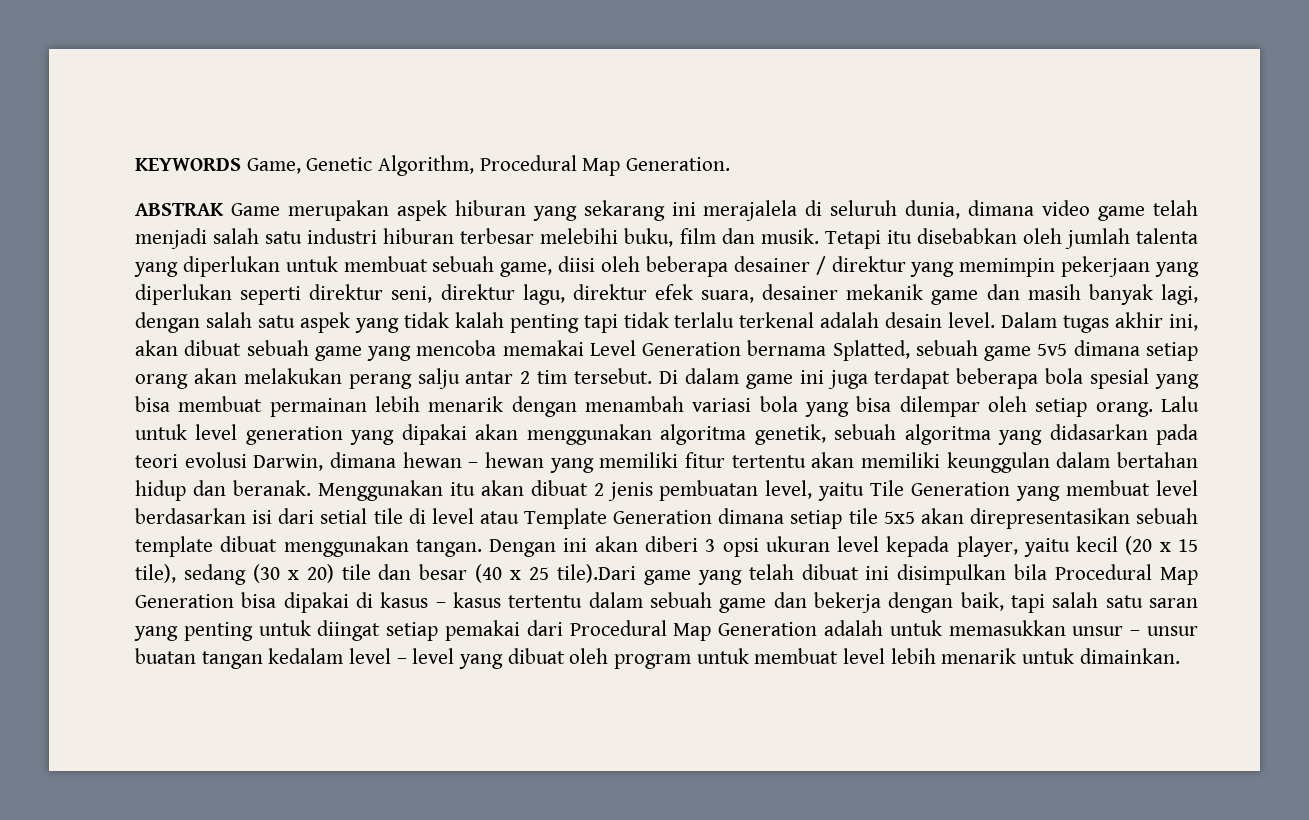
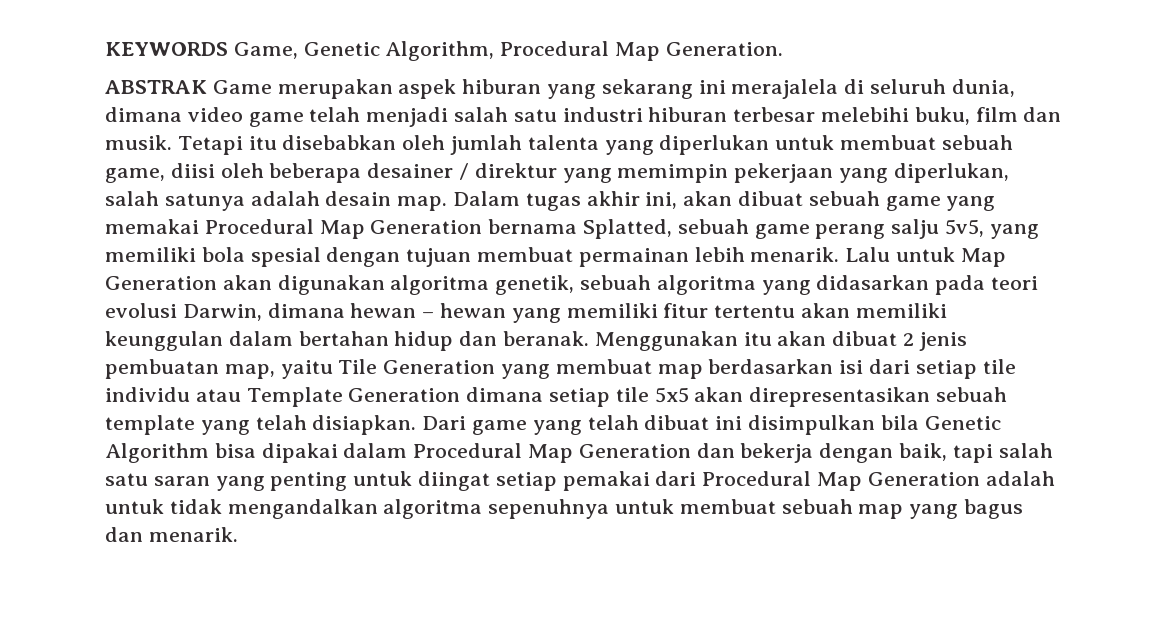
- Tetapi itu disebabkan oleh jumlah talenta yang diperlukan untuk membuat sebuah game, diisi oleh beberapa desainer / direktur yang memimpin pekerjaan yang diperlukan seperti direktur seni, direktur lagu, direktur efek suara, desainer mekanik game dan masih banyak lagi, dengan salah satu aspek yang tidak kalah penting tapi tidak terlalu terkenal adalah desain level.
+ Tetapi itu disebabkan oleh jumlah talenta yang diperlukan untuk membuat sebuah game, diisi oleh beberapa desainer / direktur yang memimpin pekerjaan yang diperlukan, salah satunya adalah desain map.
- Dalam tugas akhir ini, akan dibuat sebuah game yang mencoba memakai Level Generation bernama Splatted, sebuah game 5v5 dimana setiap orang akan melakukan perang salju antar 2 tim tersebut. Di dalam game ini juga terdapat beberapa bola spesial yang bisa membuat permainan lebih menarik dengan menambah variasi bola yang bisa dilempar oleh setiap orang. Lalu untuk level generation yang dipakai akan menggunakan algoritma genetik, sebuah algoritma yang didasarkan pada teori evolusi Darwin, dimana hewan – hewan yang memiliki fitur tertentu akan memiliki keunggulan dalam bertahan hidup dan beranak.
+ Dalam tugas akhir ini, akan dibuat sebuah game yang memakai Procedural Map Generation bernama Splatted, sebuah game perang salju 5v5, yang memiliki bola spesial dengan tujuan membuat permainan lebih menarik. Lalu untuk Map Generation akan digunakan algoritma genetik, sebuah algoritma yang didasarkan pada teori evolusi Darwin, dimana hewan – hewan yang memiliki fitur tertentu akan memiliki keunggulan dalam bertahan hidup dan beranak.
- Menggunakan itu akan dibuat 2 jenis pembuatan level, yaitu Tile Generation yang membuat level berdasarkan isi dari setial tile di level atau Template Generation dimana setiap tile 5x5 akan direpresentasikan sebuah template dibuat menggunakan tangan. Dengan ini akan diberi 3 opsi ukuran level kepada player, yaitu kecil (20 x 15 tile), sedang (30 x 20) tile dan besar (40 x 25 tile).Dari game yang telah dibuat ini disimpulkan bila Procedural Map Generation bisa dipakai di kasus – kasus tertentu dalam sebuah game dan bekerja dengan baik, tapi salah satu saran yang penting untuk diingat setiap pemakai dari Procedural Map Generation adalah untuk memasukkan unsur – unsur buatan tangan kedalam level – level yang dibuat oleh program untuk membuat level lebih menarik untuk dimainkan.
+ Menggunakan itu akan dibuat 2 jenis pembuatan map, yaitu Tile Generation yang membuat map berdasarkan isi dari setiap tile individu atau Template Generation dimana setiap tile 5x5 akan direpresentasikan sebuah template yang telah disiapkan. Dari game yang telah dibuat ini disimpulkan bila Genetic Algorithm bisa dipakai dalam Procedural Map Generation dan bekerja dengan baik, tapi salah satu saran yang penting untuk diingat setiap pemakai dari Procedural Map Generation adalah untuk tidak mengandalkan algoritma sepenuhnya untuk membuat sebuah map yang bagus dan menarik.

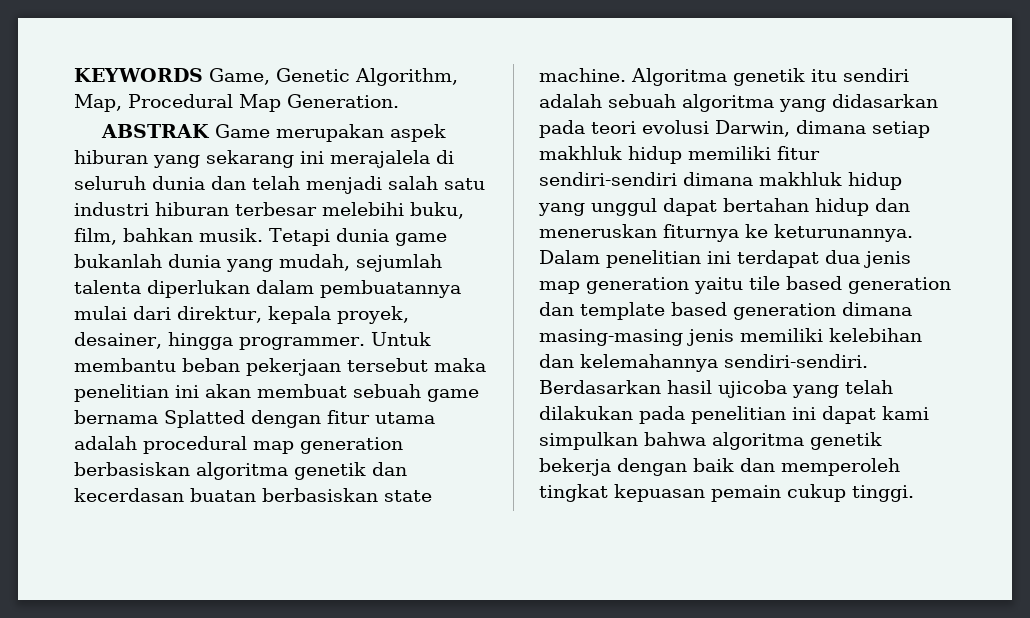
- KEYWORDS Game, Genetic Algorithm, Procedural Map Generation.
+ KEYWORDS Game, Genetic Algorithm, Map, Procedural Map Generation.
- ABSTRAK Game merupakan aspek hiburan yang sekarang ini merajalela di seluruh dunia, dimana video game telah menjadi salah satu industri hiburan terbesar melebihi buku, film dan musik. Tetapi itu disebabkan oleh jumlah talenta yang diperlukan untuk membuat sebuah game, diisi oleh beberapa desainer / direktur yang memimpin pekerjaan yang diperlukan, salah satunya adalah desain map. Dalam tugas akhir ini, akan dibuat sebuah game yang memakai Procedural Map Generation bernama Splatted, sebuah game perang salju 5v5, yang memiliki bola spesial dengan tujuan membuat permainan lebih menarik. Lalu untuk Map Generation akan digunakan algoritma genetik, sebuah algoritma yang didasarkan pada teori evolusi Darwin, dimana hewan – hewan yang memiliki fitur tertentu akan memiliki keunggulan dalam bertahan hidup dan beranak. Menggunakan itu akan dibuat 2 jenis pembuatan map, yaitu Tile Generation yang membuat map berdasarkan isi dari setiap tile individu atau Template Generation dimana setiap tile 5x5 akan direpresentasikan sebuah template yang telah disiapkan. Dari game yang telah dibuat ini disimpulkan bila Genetic Algorithm bisa dipakai dalam Procedural Map Generation dan bekerja dengan baik, tapi salah satu saran yang penting untuk diingat setiap pemakai dari Procedural Map Generation adalah untuk tidak mengandalkan algoritma sepenuhnya untuk membuat sebuah map yang bagus dan menarik.
+ ABSTRAK Game merupakan aspek hiburan yang sekarang ini merajalela di seluruh dunia dan telah menjadi salah satu industri hiburan terbesar melebihi buku, film, bahkan musik. Tetapi dunia game bukanlah dunia yang mudah, sejumlah talenta diperlukan dalam pembuatannya mulai dari direktur, kepala proyek, desainer, hingga programmer. Untuk membantu beban pekerjaan tersebut maka penelitian ini akan membuat sebuah game bernama Splatted dengan fitur utama adalah procedural map generation berbasiskan algoritma genetik dan kecerdasan buatan berbasiskan state machine. Algoritma genetik itu sendiri adalah sebuah algoritma yang didasarkan pada teori evolusi Darwin, dimana setiap makhluk hidup memiliki fitur sendiri-sendiri dimana makhluk hidup yang unggul dapat bertahan hidup dan meneruskan fiturnya ke keturunannya. Dalam penelitian ini terdapat dua jenis map generation yaitu tile based generation dan template based generation dimana masing-masing jenis memiliki kelebihan dan kelemahannya sendiri-sendiri. Berdasarkan hasil ujicoba yang telah dilakukan pada penelitian ini dapat kami simpulkan bahwa algoritma genetik bekerja dengan baik dan memperoleh tingkat kepuasan pemain cukup tinggi.

